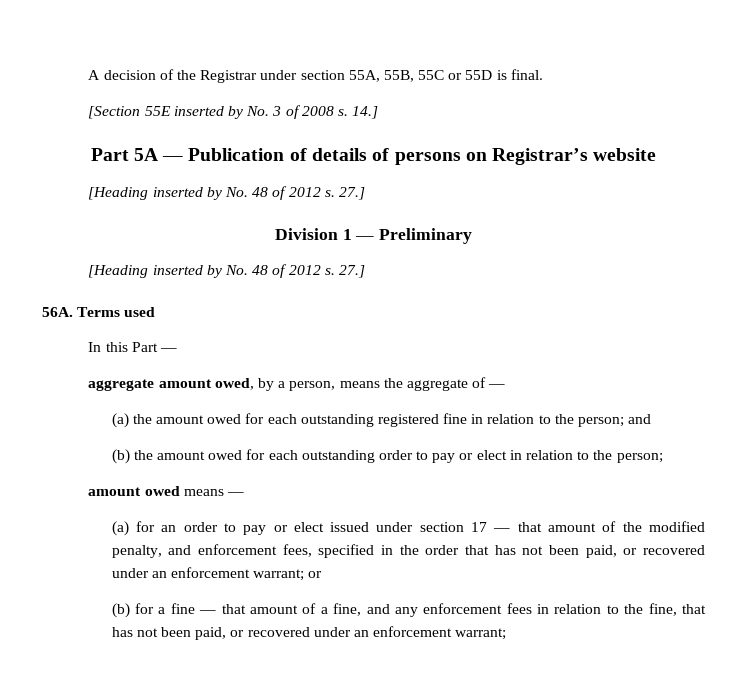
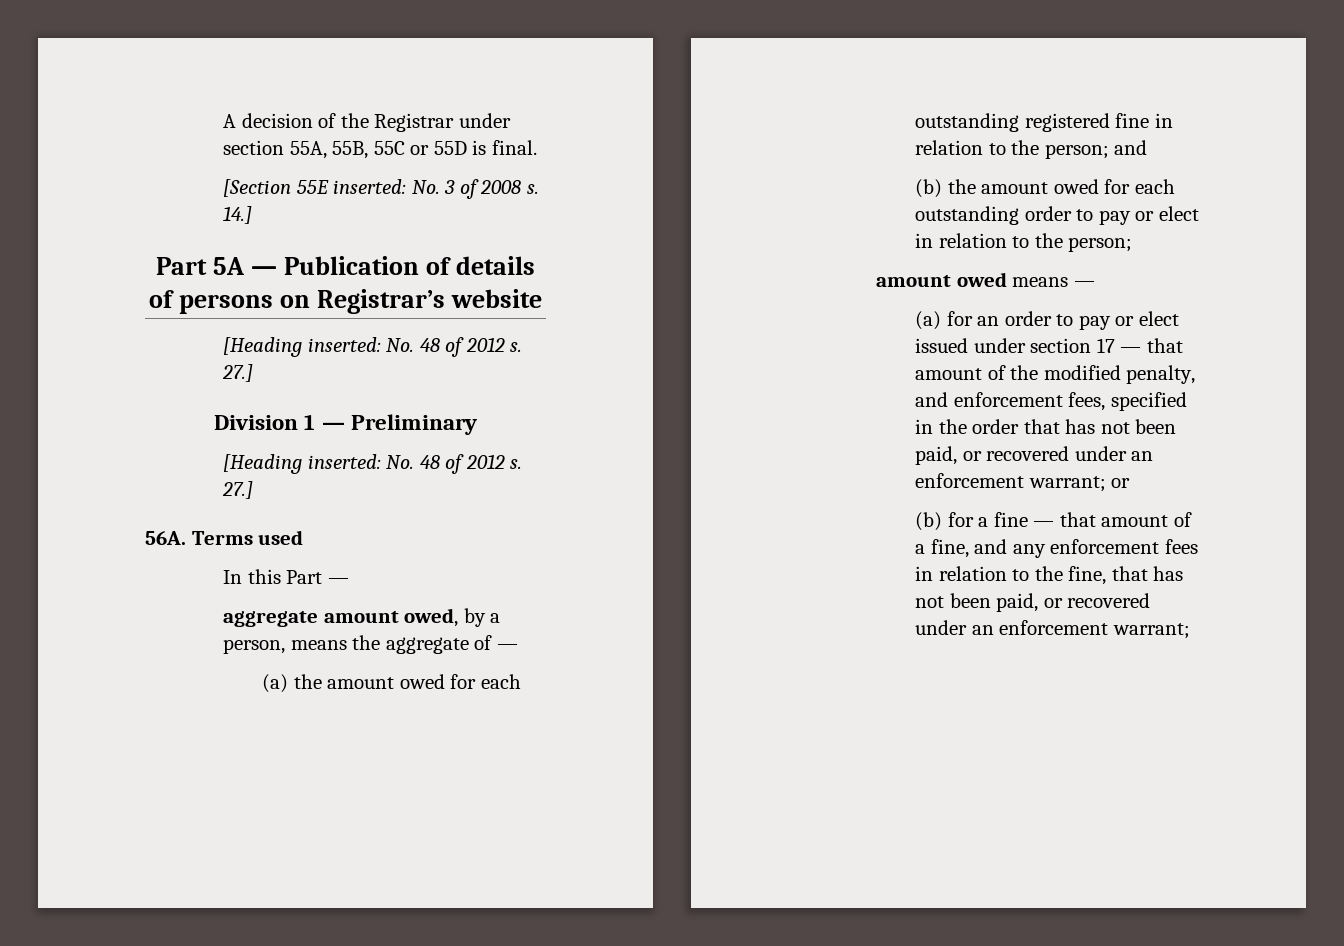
- [Section 55E inserted by No. 3 of 2008 s.
+ [Section 55E inserted: No. 3 of 2008 s.
  Part 5A — Publication of details of persons on Registrar’s website
- [Heading inserted by No. 48 of 2012 s.
+ [Heading inserted: No. 48 of 2012 s.
  Division 1 — Preliminary
- [Heading inserted by No. 48 of 2012 s.
+ [Heading inserted: No. 48 of 2012 s.

